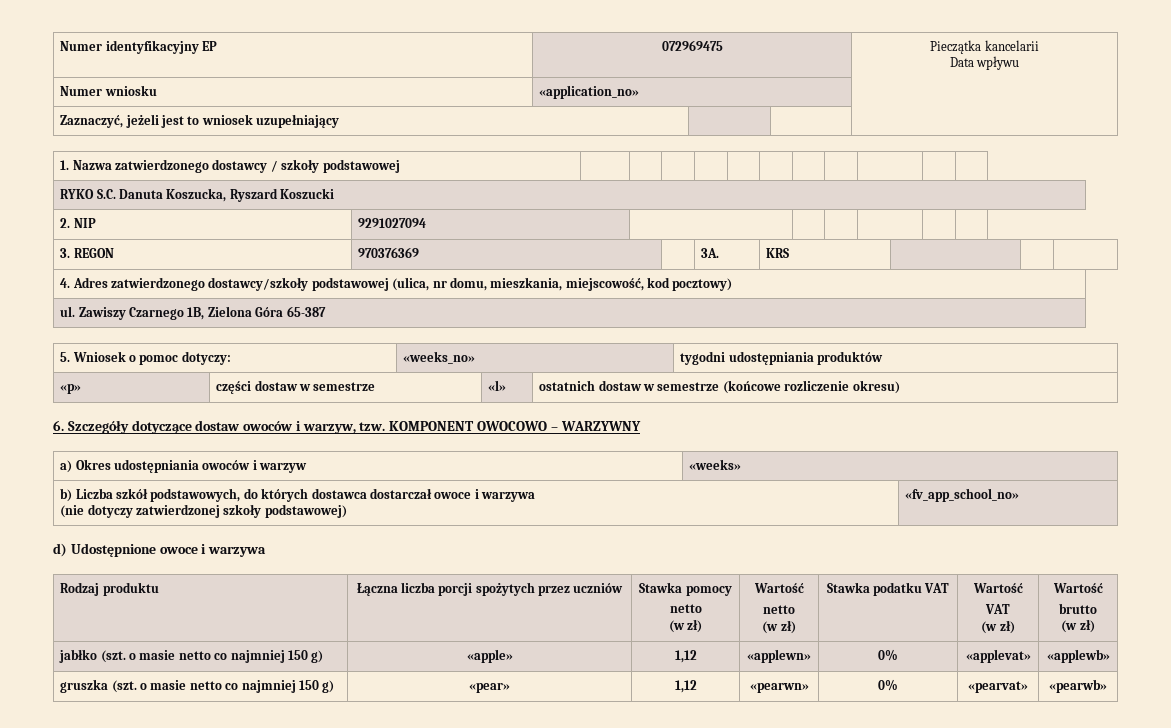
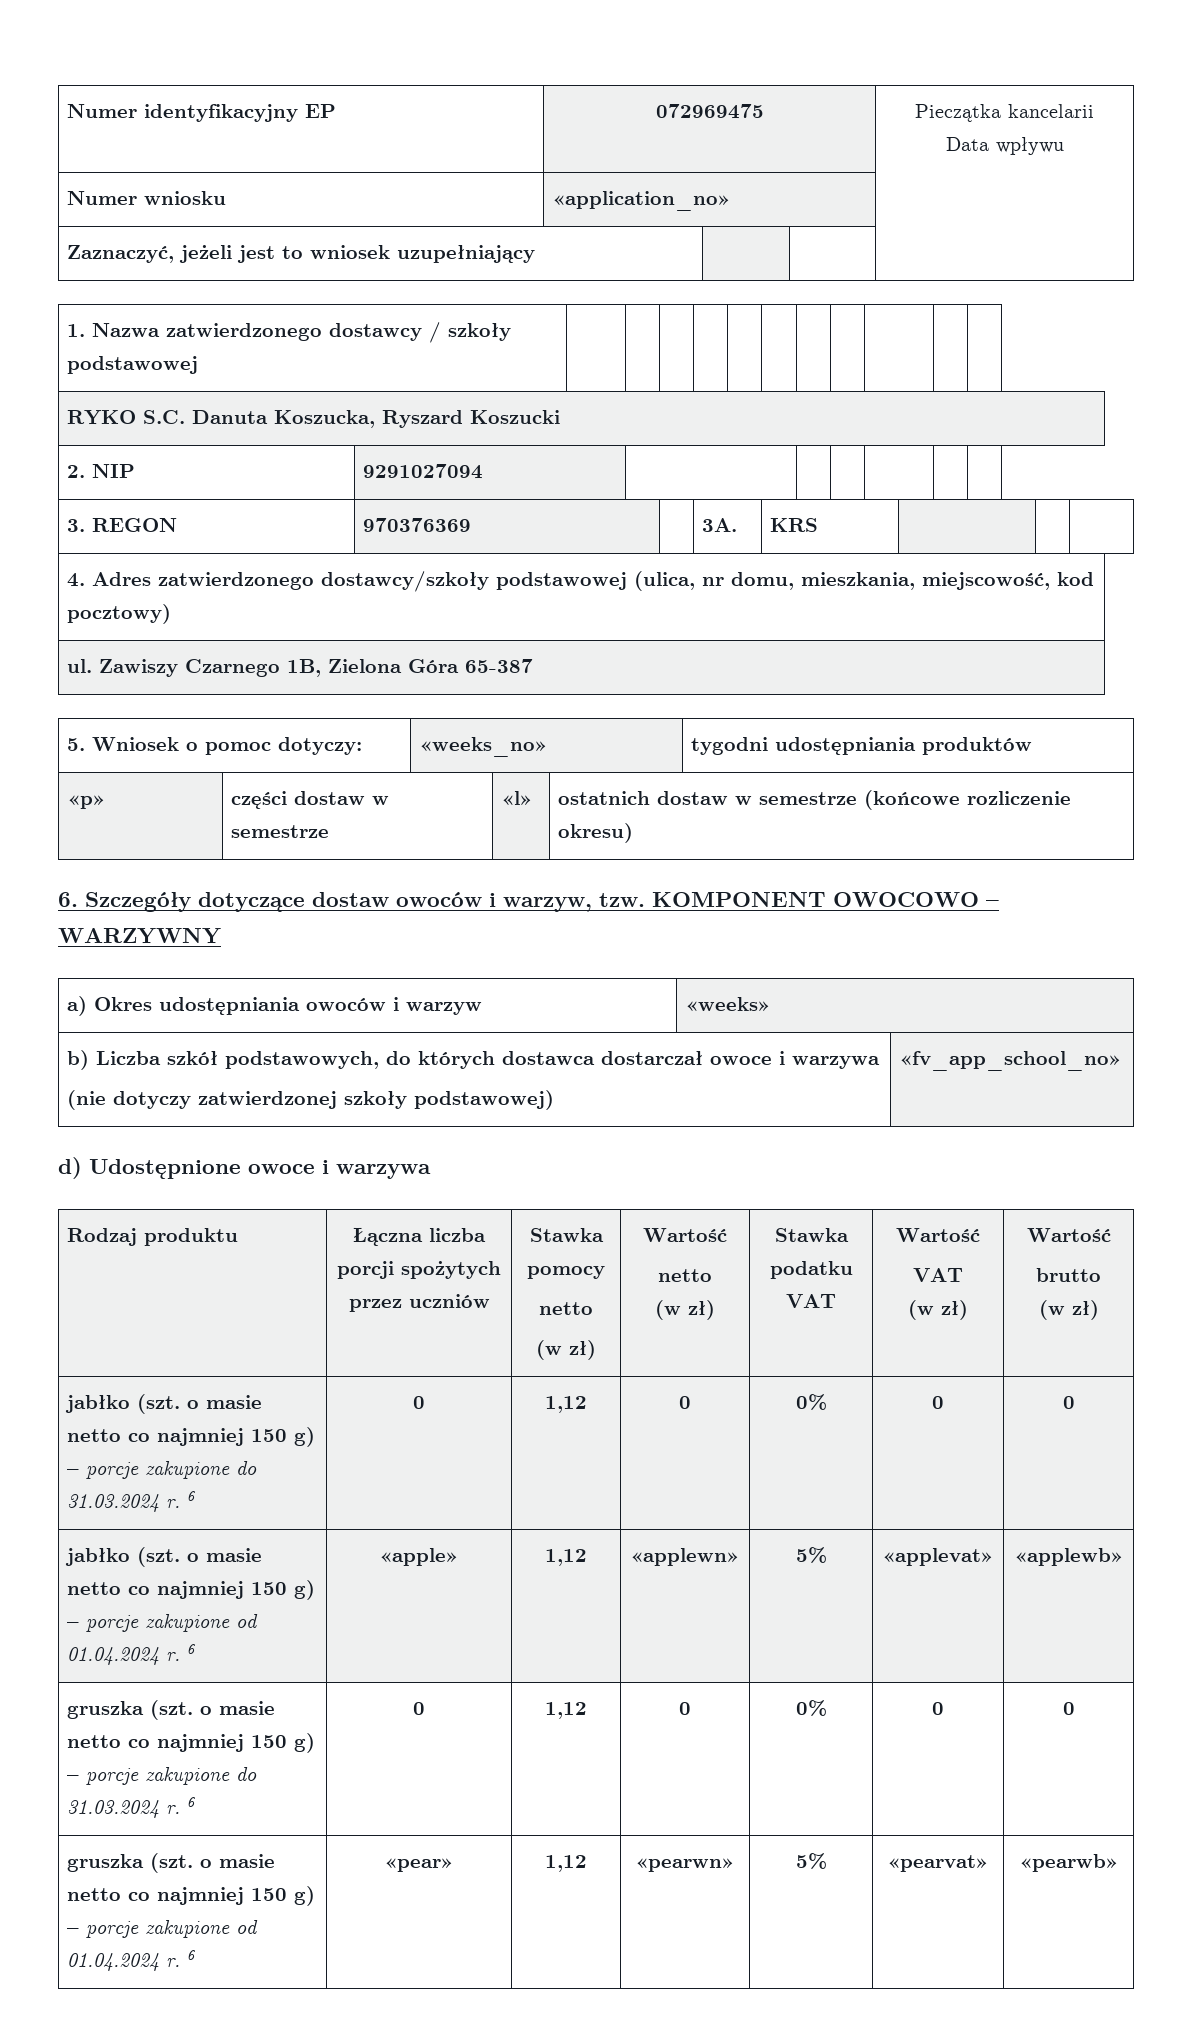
- jabłko (szt. o masie netto co najmniej 150 g) | «apple» | 1,12 | «applewn» | 0% | «applevat» | «applewb»
+ jabłko (szt. o masie netto co najmniej 150 g) – porcje zakupione do 31.03.2024 r. 6 | 0 | 1,12 | 0 | 0% | 0 | 0
+ jabłko (szt. o masie netto co najmniej 150 g) – porcje zakupione od 01.04.2024 r. 6 | «apple» | 1,12 | «applewn» | 5% | «applevat» | «applewb»
- gruszka (szt. o masie netto co najmniej 150 g) | «pear» | 1,12 | «pearwn» | 0% | «pearvat» | «pearwb»
+ gruszka (szt. o masie netto co najmniej 150 g) – porcje zakupione do 31.03.2024 r. 6 | 0 | 1,12 | 0 | 0% | 0 | 0
+ gruszka (szt. o masie netto co najmniej 150 g) – porcje zakupione od 01.04.2024 r. 6 | «pear» | 1,12 | «pearwn» | 5% | «pearvat» | «pearwb»

